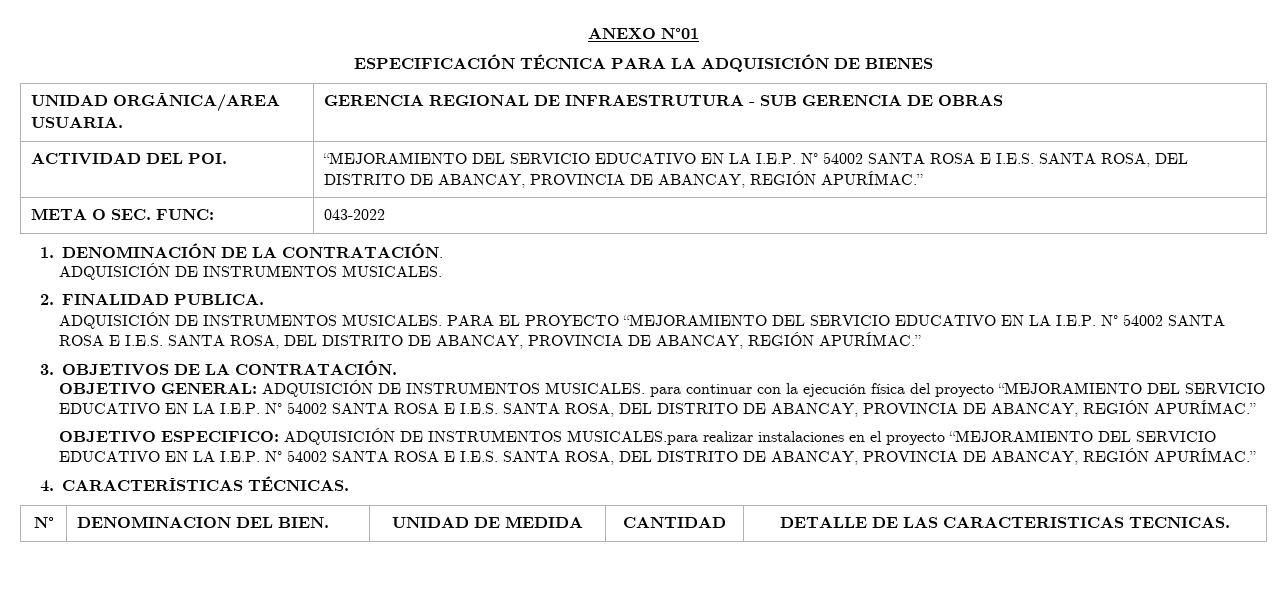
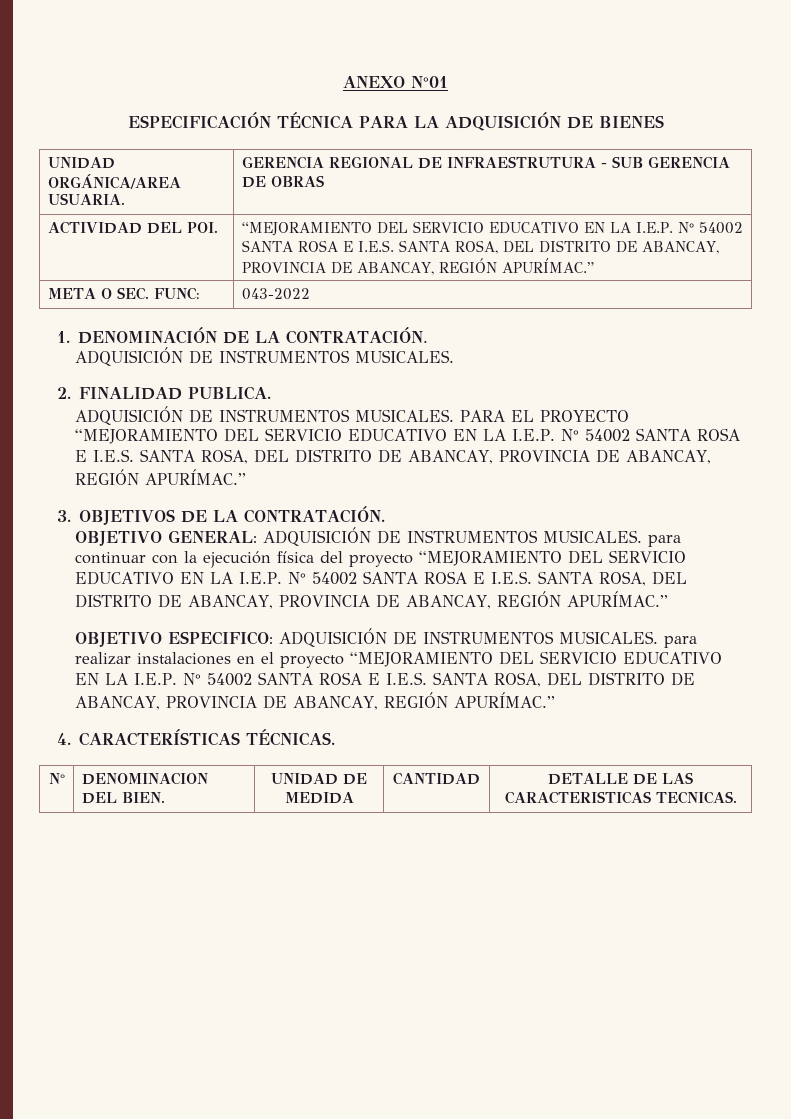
- OBJETIVO ESPECIFICO: ADQUISICIÓN DE INSTRUMENTOS MUSICALES.para realizar instalaciones en el proyecto “MEJORAMIENTO DEL SERVICIO EDUCATIVO EN LA I.E.P. N° 54002 SANTA ROSA E I.E.S. SANTA ROSA, DEL DISTRITO DE ABANCAY, PROVINCIA DE ABANCAY, REGIÓN APURÍMAC.”
+ OBJETIVO ESPECIFICO: ADQUISICIÓN DE INSTRUMENTOS MUSICALES. para realizar instalaciones en el proyecto “MEJORAMIENTO DEL SERVICIO EDUCATIVO EN LA I.E.P. N° 54002 SANTA ROSA E I.E.S. SANTA ROSA, DEL DISTRITO DE ABANCAY, PROVINCIA DE ABANCAY, REGIÓN APURÍMAC.”

